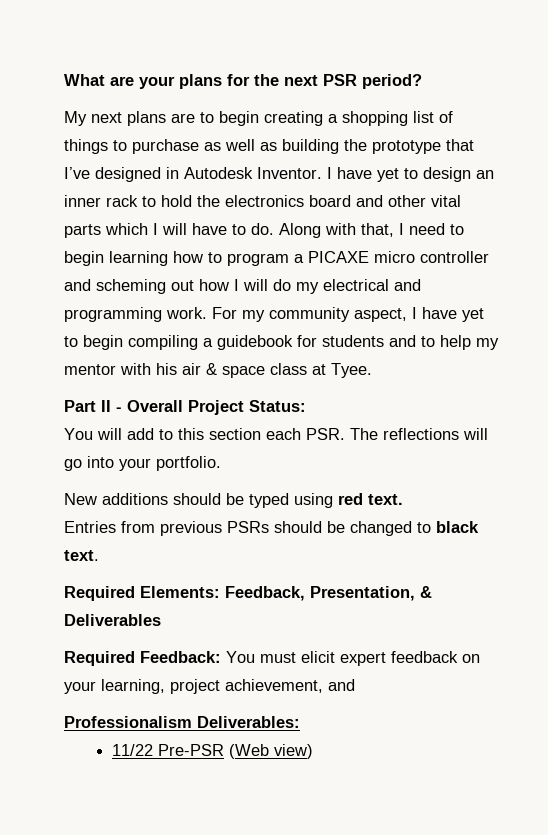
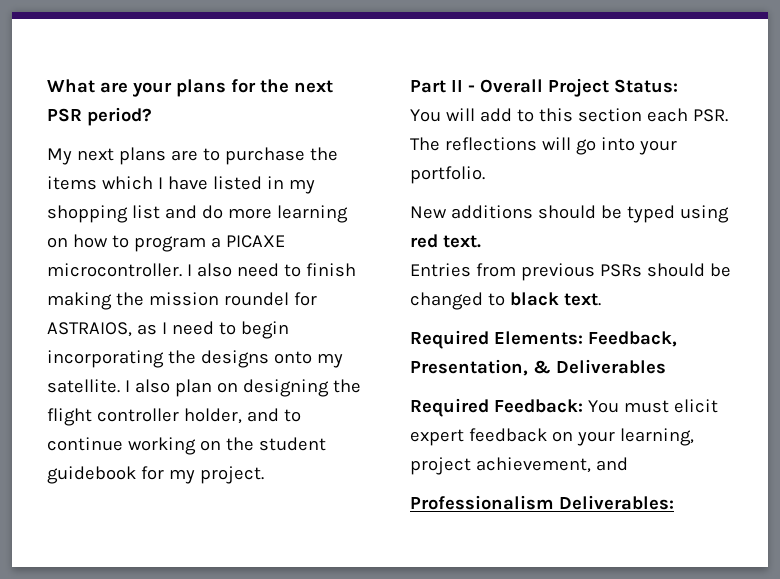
- My next plans are to begin creating a shopping list of things to purchase as well as building the prototype that I’ve designed in Autodesk Inventor. I have yet to design an inner rack to hold the electronics board and other vital parts which I will have to do. Along with that, I need to begin learning how to program a PICAXE micro controller and scheming out how I will do my electrical and programming work. For my community aspect, I have yet to begin compiling a guidebook for students and to help my mentor with his air & space class at Tyee.
+ My next plans are to purchase the items which I have listed in my shopping list and do more learning on how to program a PICAXE microcontroller. I also need to finish making the mission roundel for ASTRAIOS, as I need to begin incorporating the designs onto my satellite. I also plan on designing the flight controller holder, and to continue working on the student guidebook for my project.
- 11/22 Pre-PSR (Web view)

